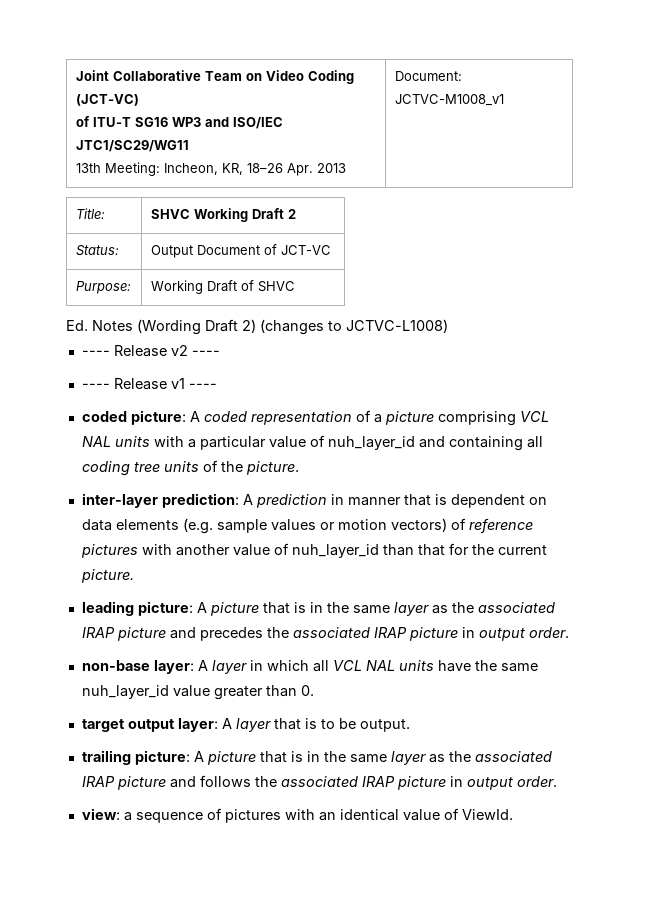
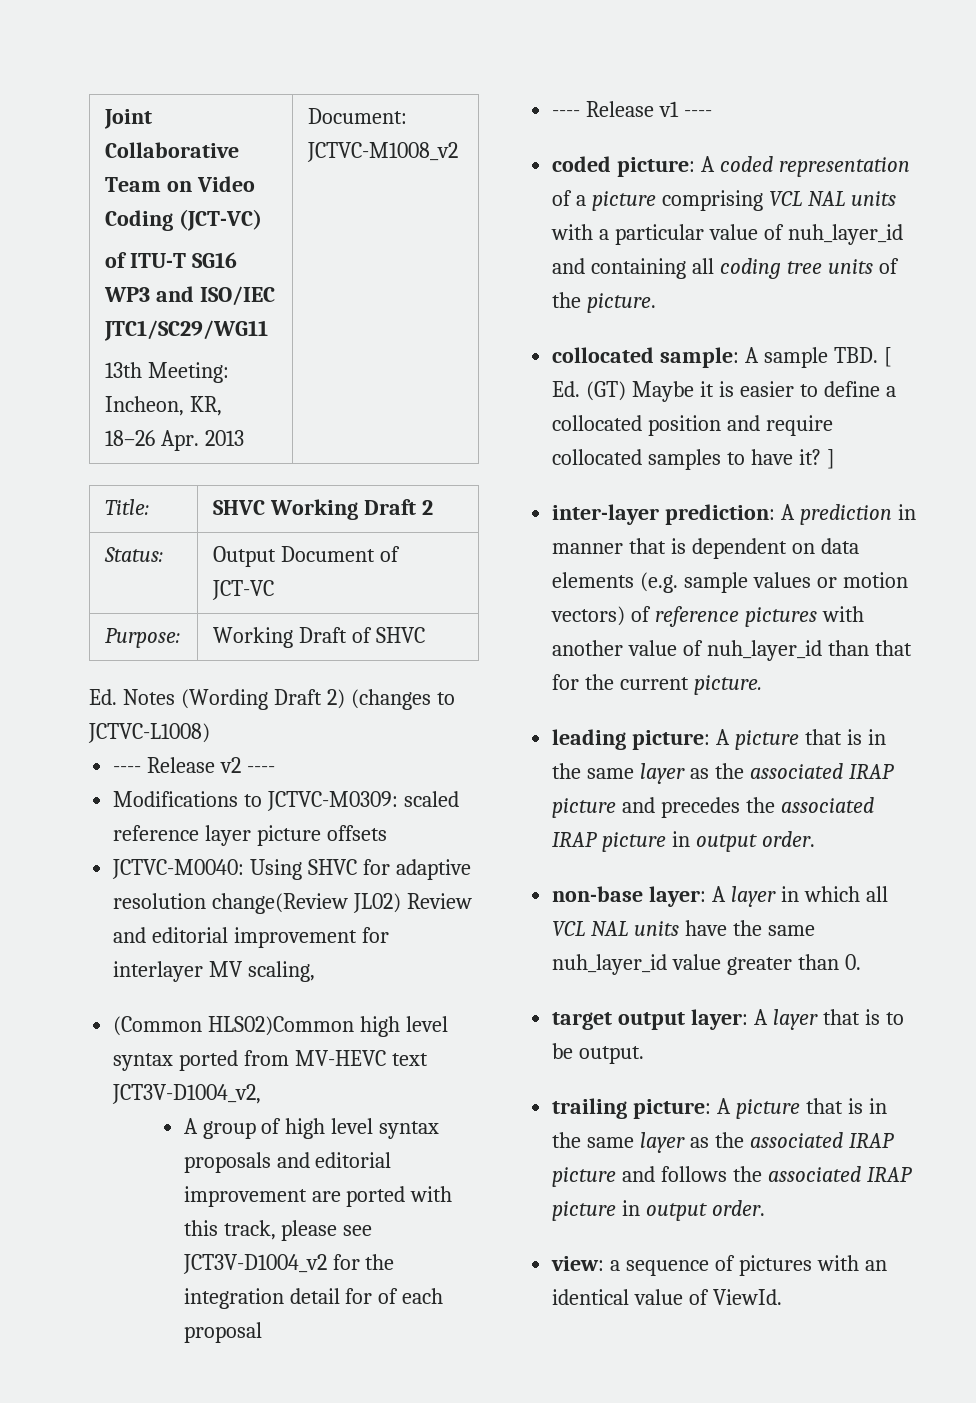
  Joint Collaborative Team on Video Coding (JCT-VC)
  of ITU-T SG16 WP3 and ISO/IEC JTC1/SC29/WG11
- 13th Meeting: Incheon, KR, 18–26 Apr. 2013 | Document: JCTVC-M1008_v1
+ 13th Meeting: Incheon, KR, 18–26 Apr. 2013 | Document: JCTVC-M1008_v2
+ Modifications to JCTVC-M0309: scaled reference layer picture offsets
+ JCTVC-M0040: Using SHVC for adaptive resolution change(Review JL02) Review and editorial improvement for interlayer MV scaling,
+ (Common HLS02)Common high level syntax ported from MV-HEVC text JCT3V-D1004_v2,
+ A group of high level syntax proposals and editorial improvement are ported with this track, please see JCT3V-D1004_v2 for the integration detail for of each proposal
+ collocated sample: A sample TBD. [ Ed. (GT) Maybe it is easier to define a collocated position and require collocated samples to have it? ]

